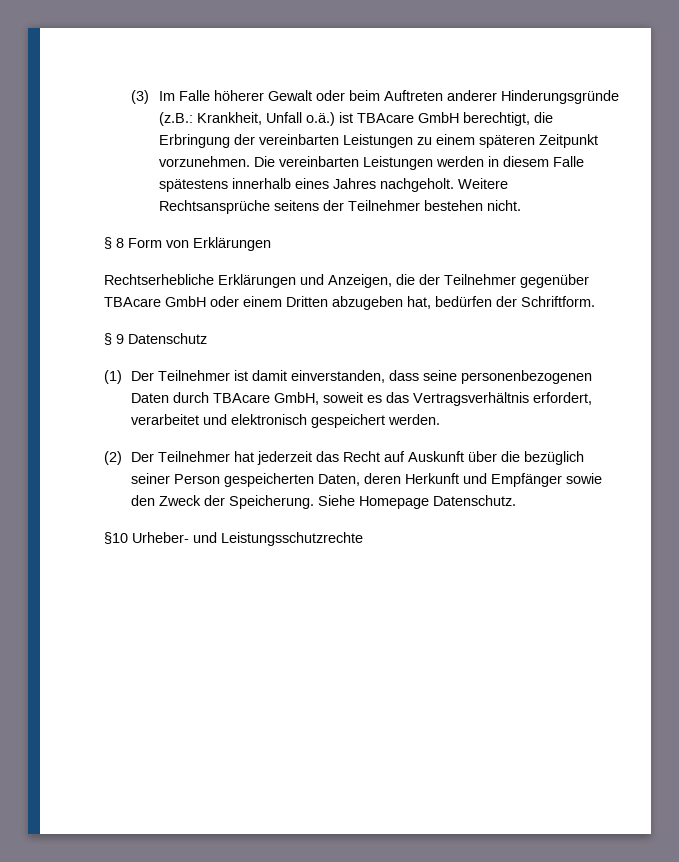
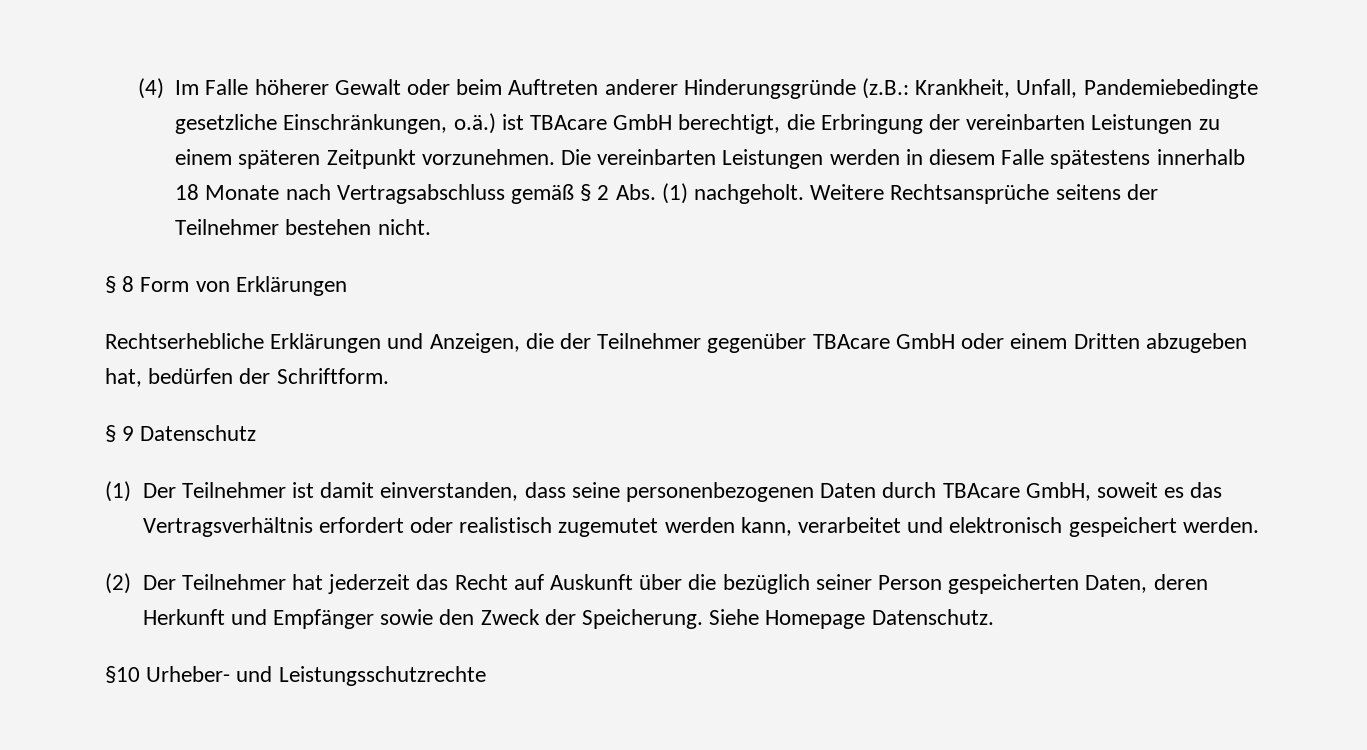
- (3) Im Falle höherer Gewalt oder beim Auftreten anderer Hinderungsgründe (z.B.: Krankheit, Unfall o.ä.) ist TBAcare GmbH berechtigt, die Erbringung der vereinbarten Leistungen zu einem späteren Zeitpunkt vorzunehmen.
+ (4) Im Falle höherer Gewalt oder beim Auftreten anderer Hinderungsgründe (z.B.: Krankheit, Unfall, Pandemiebedingte gesetzliche Einschränkungen, o.ä.) ist TBAcare GmbH berechtigt, die Erbringung der vereinbarten Leistungen zu einem späteren Zeitpunkt vorzunehmen.
- Die vereinbarten Leistungen werden in diesem Falle spätestens innerhalb eines Jahres nachgeholt.
+ Die vereinbarten Leistungen werden in diesem Falle spätestens innerhalb 18 Monate nach Vertragsabschluss gemäß § 2 Abs. (1) nachgeholt.
- (1) Der Teilnehmer ist damit einverstanden, dass seine personenbezogenen Daten durch TBAcare GmbH, soweit es das Vertragsverhältnis erfordert, verarbeitet und elektronisch gespeichert werden.
+ (1) Der Teilnehmer ist damit einverstanden, dass seine personenbezogenen Daten durch TBAcare GmbH, soweit es das Vertragsverhältnis erfordert oder realistisch zugemutet werden kann, verarbeitet und elektronisch gespeichert werden.

